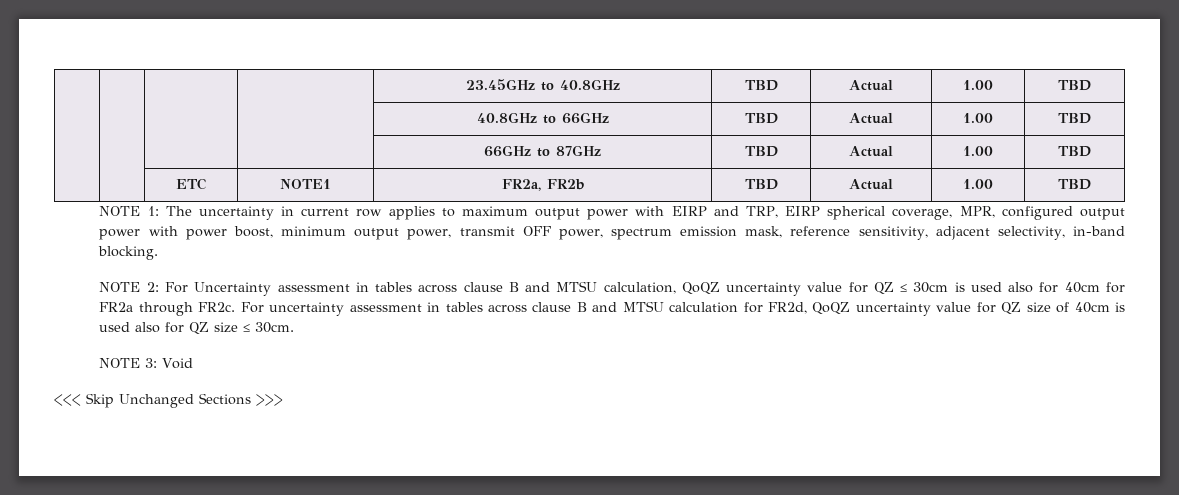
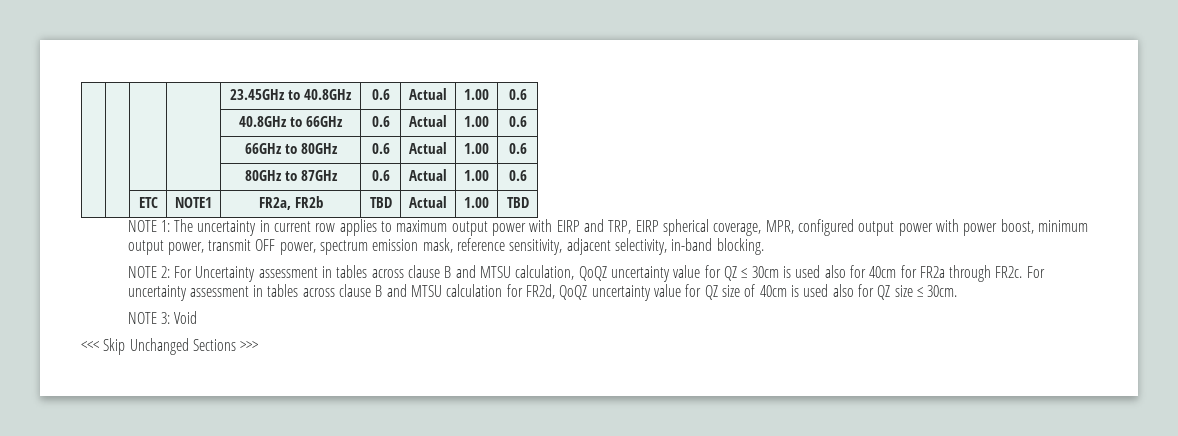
- | | | | 23.45GHz to 40.8GHz | TBD | Actual | 1.00 | TBD
+ | | | | 23.45GHz to 40.8GHz | 0.6 | Actual | 1.00 | 0.6
- | | | | 40.8GHz to 66GHz | TBD | Actual | 1.00 | TBD
+ | | | | 40.8GHz to 66GHz | 0.6 | Actual | 1.00 | 0.6
- | | | | 66GHz to 87GHz | TBD | Actual | 1.00 | TBD
+ | | | | 66GHz to 80GHz | 0.6 | Actual | 1.00 | 0.6
+ | | | | 80GHz to 87GHz | 0.6 | Actual | 1.00 | 0.6

